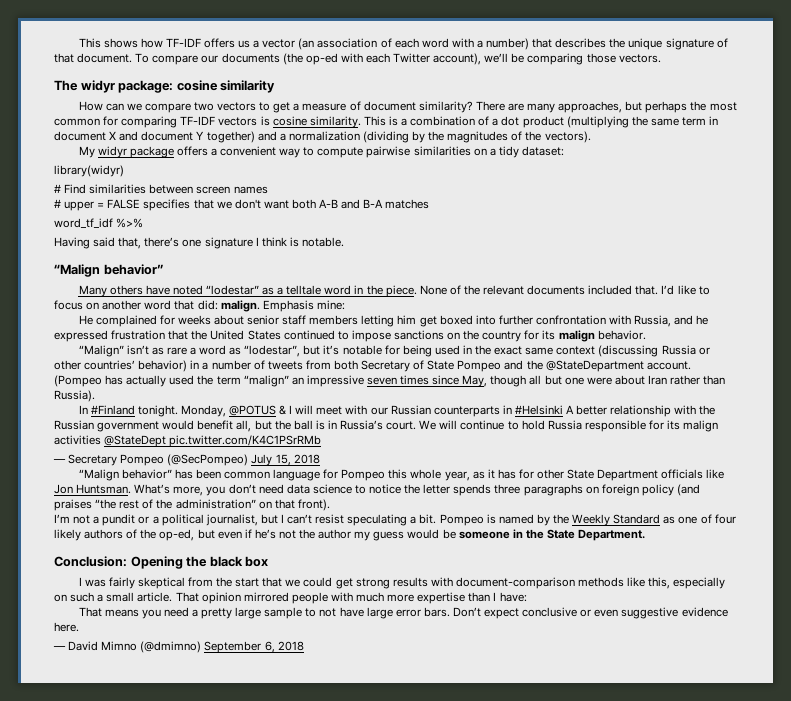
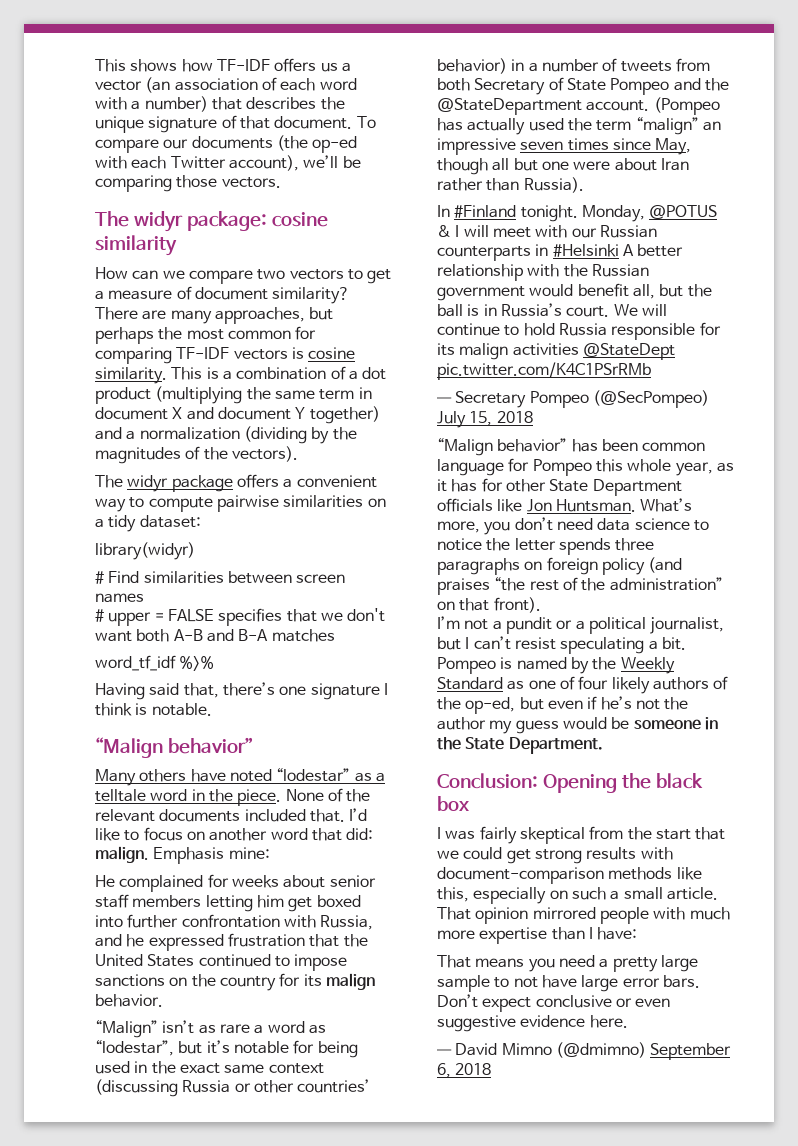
- My widyr package offers a convenient way to compute pairwise similarities on a tidy dataset:
+ The widyr package offers a convenient way to compute pairwise similarities on a tidy dataset:

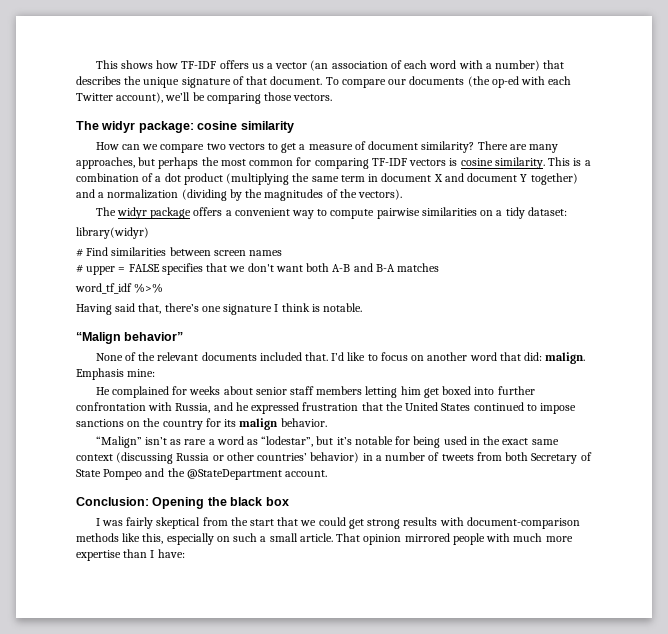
- Many others have noted “lodestar” as a telltale word in the piece.
- (Pompeo has actually used the term “malign” an impressive seven times since May, though all but one were about Iran rather than Russia).
- In #Finland tonight. Monday, @POTUS & I will meet with our Russian counterparts in #Helsinki A better relationship with the Russian government would benefit all, but the ball is in Russia’s court. We will continue to hold Russia responsible for its malign activities @StateDept pic.twitter.com/K4C1PSrRMb
- — Secretary Pompeo (@SecPompeo) July 15, 2018
- “Malign behavior” has been common language for Pompeo this whole year, as it has for other State Department officials like Jon Huntsman. What’s more, you don’t need data science to notice the letter spends three paragraphs on foreign policy (and praises “the rest of the administration” on that front).
- I’m not a pundit or a political journalist, but I can’t resist speculating a bit. Pompeo is named by the Weekly Standard as one of four likely authors of the op-ed, but even if he’s not the author my guess would be someone in the State Department.
- That means you need a pretty large sample to not have large error bars. Don’t expect conclusive or even suggestive evidence here.
- — David Mimno (@dmimno) September 6, 2018

